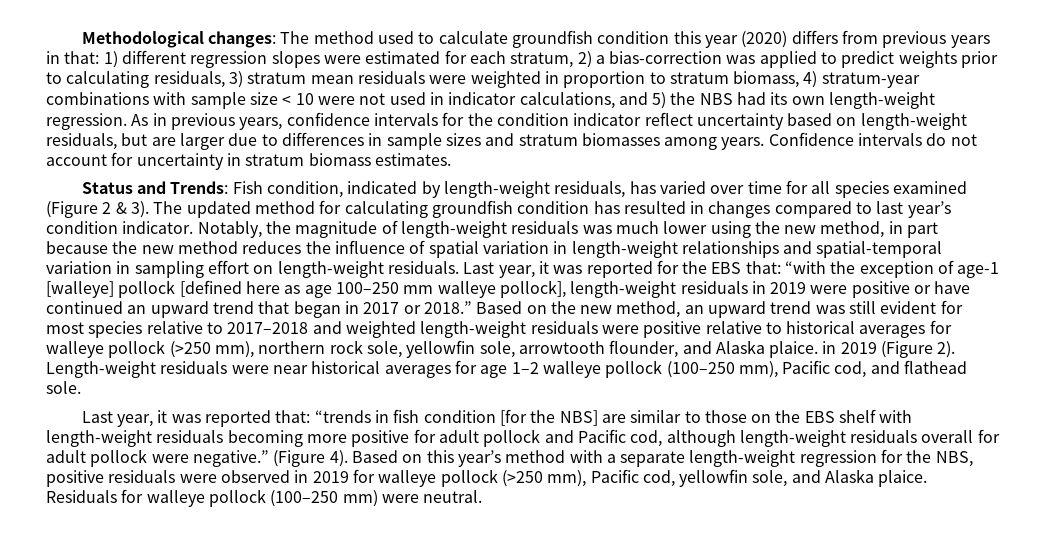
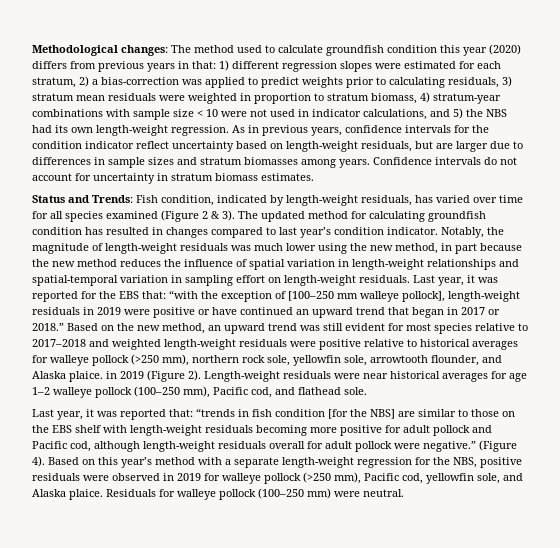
- Last year, it was reported for the EBS that: “with the exception of age-1 [walleye] pollock [defined here as age 100–250 mm walleye pollock], length-weight residuals in 2019 were positive or have continued an upward trend that began in 2017 or 2018.”
+ Last year, it was reported for the EBS that: “with the exception of [100–250 mm walleye pollock], length-weight residuals in 2019 were positive or have continued an upward trend that began in 2017 or 2018.”

